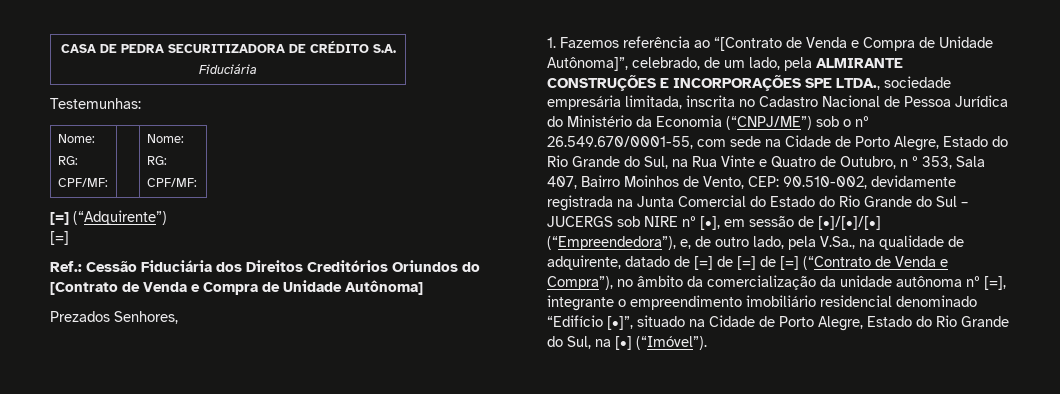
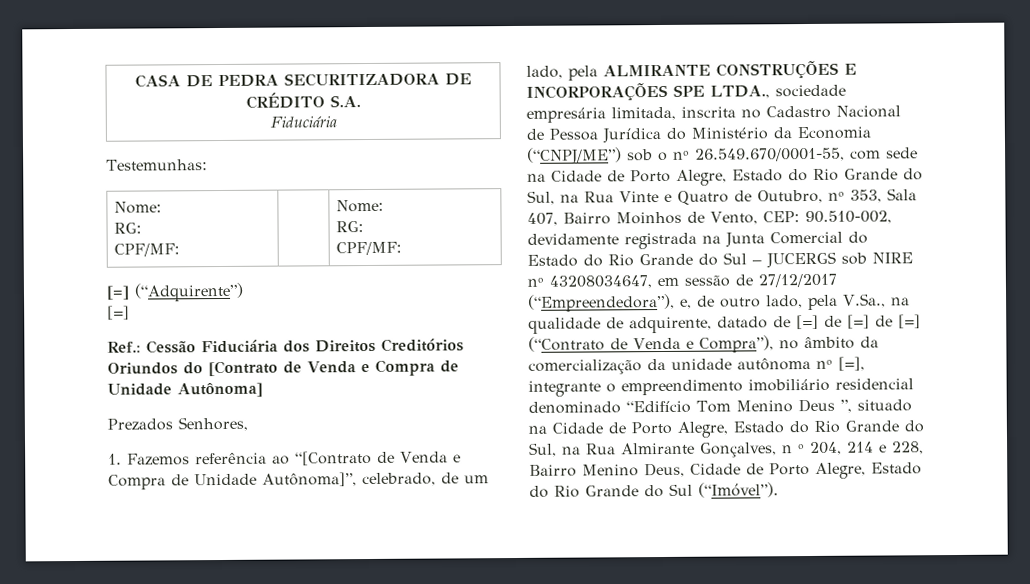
- 1. Fazemos referência ao “[Contrato de Venda e Compra de Unidade Autônoma]”, celebrado, de um lado, pela ALMIRANTE CONSTRUÇÕES E INCORPORAÇÕES SPE LTDA., sociedade empresária limitada, inscrita no Cadastro Nacional de Pessoa Jurídica do Ministério da Economia (“CNPJ/ME”) sob o nº 26.549.670/0001-55, com sede na Cidade de Porto Alegre, Estado do Rio Grande do Sul, na Rua Vinte e Quatro de Outubro, n º 353, Sala 407, Bairro Moinhos de Vento, CEP:
+ 1. Fazemos referência ao “[Contrato de Venda e Compra de Unidade Autônoma]”, celebrado, de um lado, pela ALMIRANTE CONSTRUÇÕES E INCORPORAÇÕES SPE LTDA., sociedade empresária limitada, inscrita no Cadastro Nacional de Pessoa Jurídica do Ministério da Economia (“CNPJ/ME”) sob o nº 26.549.670/0001-55, com sede na Cidade de Porto Alegre, Estado do Rio Grande do Sul, na Rua Vinte e Quatro de Outubro, nº 353, Sala 407, Bairro Moinhos de Vento, CEP:
- 90.510-002, devidamente registrada na Junta Comercial do Estado do Rio Grande do Sul – JUCERGS sob NIRE nº [•], em sessão de [•]/[•]/[•] (“Empreendedora”), e, de outro lado, pela V.Sa., na qualidade de adquirente, datado de [=] de [=] de [=] (“Contrato de Venda e Compra”), no âmbito da comercialização da unidade autônoma nº [=], integrante o empreendimento imobiliário residencial denominado “Edifício [•]”, situado na Cidade de Porto Alegre, Estado do Rio Grande do Sul, na [•] (“Imóvel”).
+ 90.510-002, devidamente registrada na Junta Comercial do Estado do Rio Grande do Sul – JUCERGS sob NIRE nº 43208034647, em sessão de 27/12/2017 (“Empreendedora”), e, de outro lado, pela V.Sa., na qualidade de adquirente, datado de [=] de [=] de [=] (“Contrato de Venda e Compra”), no âmbito da comercialização da unidade autônoma nº [=], integrante o empreendimento imobiliário residencial denominado “Edifício Tom Menino Deus ”, situado na Cidade de Porto Alegre, Estado do Rio Grande do Sul, na Rua Almirante Gonçalves, n º 204, 214 e 228, Bairro Menino Deus, Cidade de Porto Alegre, Estado do Rio Grande do Sul (“Imóvel”).

